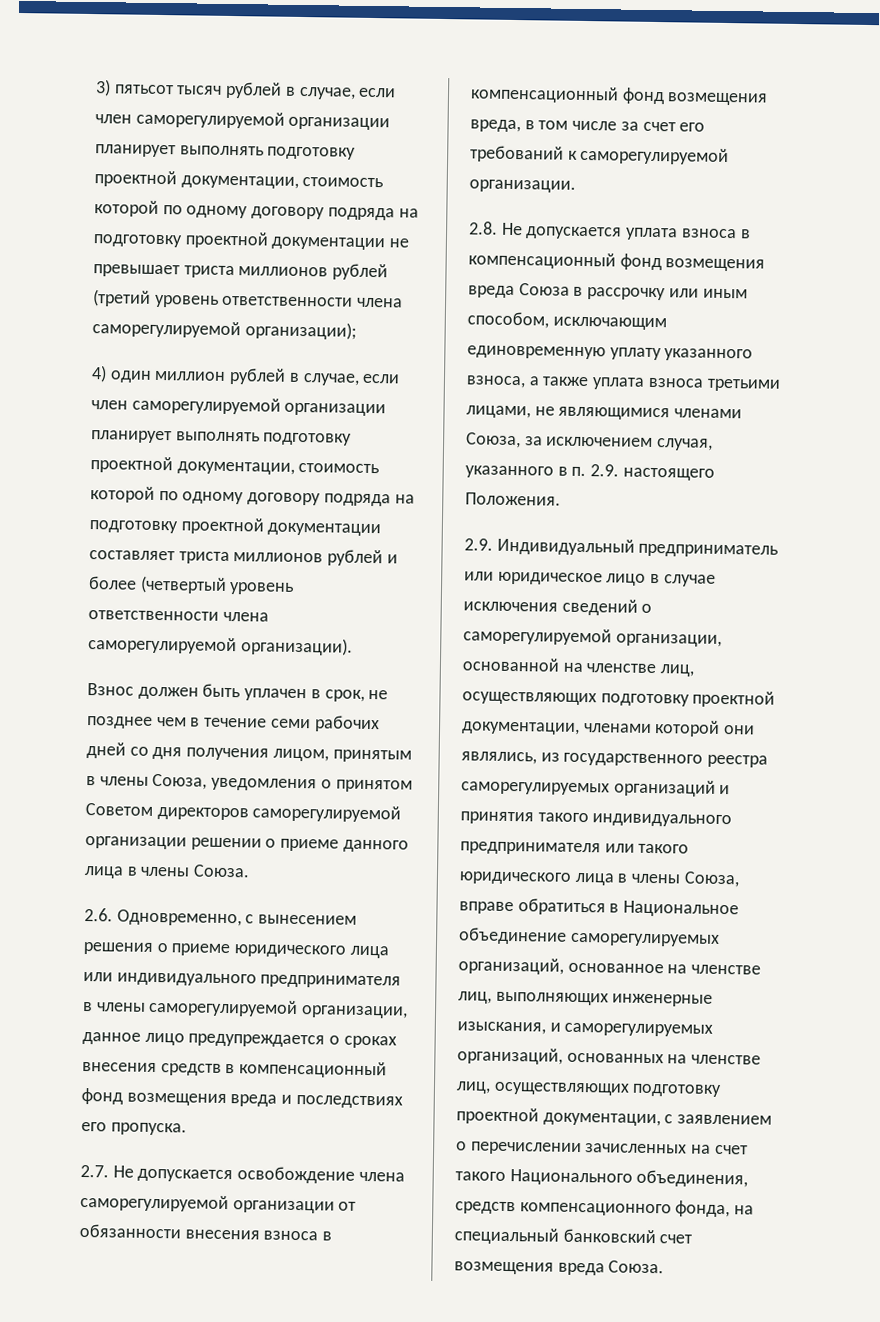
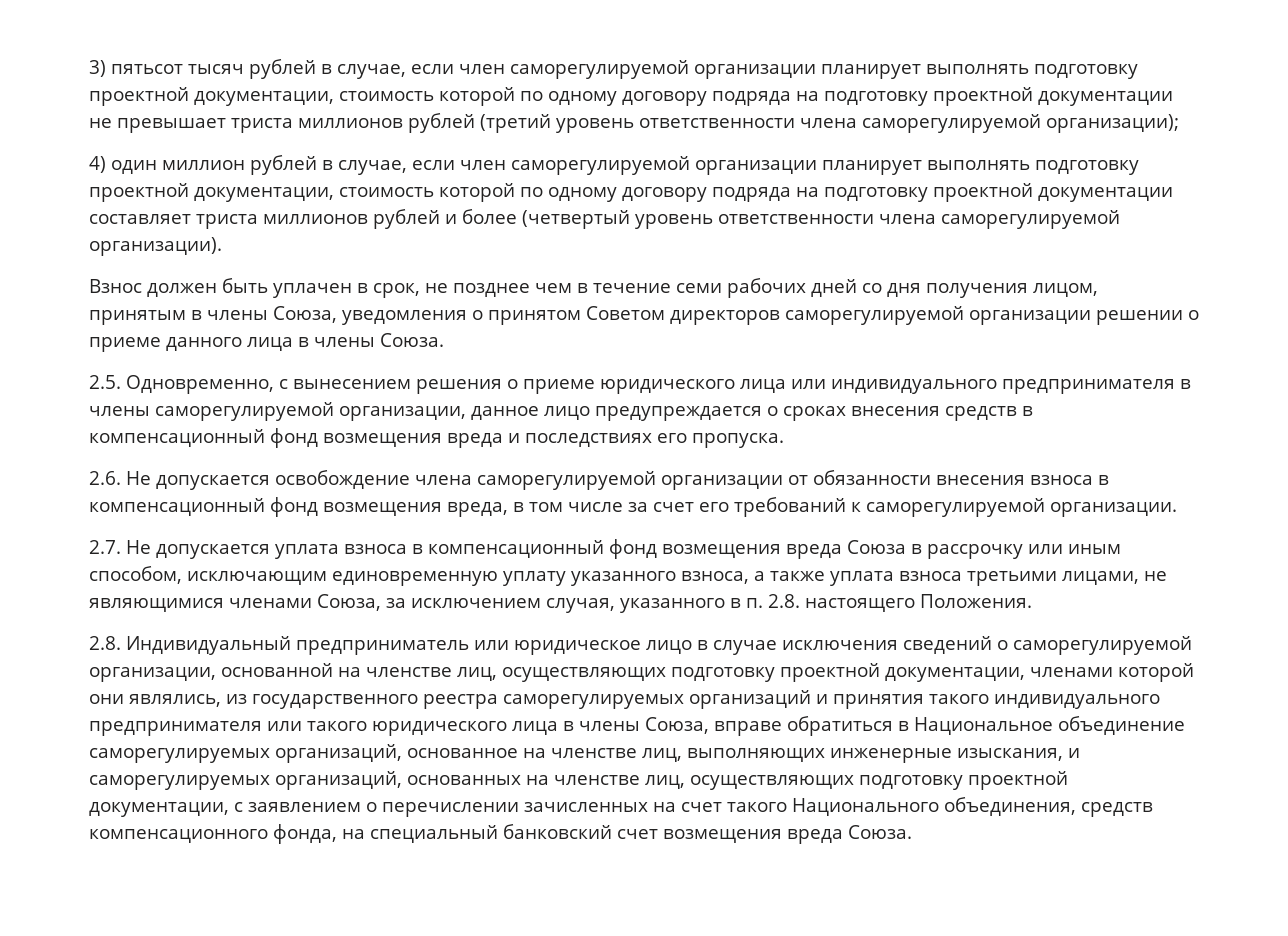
- 2.6. Одновременно, с вынесением решения о приеме юридического лица или индивидуального предпринимателя в члены саморегулируемой организации, данное лицо предупреждается о сроках внесения средств в компенсационный фонд возмещения вреда и последствиях его пропуска.
+ 2.5. Одновременно, с вынесением решения о приеме юридического лица или индивидуального предпринимателя в члены саморегулируемой организации, данное лицо предупреждается о сроках внесения средств в компенсационный фонд возмещения вреда и последствиях его пропуска.
- 2.7. Не допускается освобождение члена саморегулируемой организации от обязанности внесения взноса в компенсационный фонд возмещения вреда, в том числе за счет его требований к саморегулируемой организации.
+ 2.6. Не допускается освобождение члена саморегулируемой организации от обязанности внесения взноса в компенсационный фонд возмещения вреда, в том числе за счет его требований к саморегулируемой организации.
- 2.8. Не допускается уплата взноса в компенсационный фонд возмещения вреда Союза в рассрочку или иным способом, исключающим единовременную уплату указанного взноса, а также уплата взноса третьими лицами, не являющимися членами Союза, за исключением случая, указанного в п. 2.9. настоящего Положения.
+ 2.7. Не допускается уплата взноса в компенсационный фонд возмещения вреда Союза в рассрочку или иным способом, исключающим единовременную уплату указанного взноса, а также уплата взноса третьими лицами, не являющимися членами Союза, за исключением случая, указанного в п. 2.8. настоящего Положения.
- 2.9. Индивидуальный предприниматель или юридическое лицо в случае исключения сведений о саморегулируемой организации, основанной на членстве лиц, осуществляющих подготовку проектной документации, членами которой они являлись, из государственного реестра саморегулируемых организаций и принятия такого индивидуального предпринимателя или такого юридического лица в члены Союза, вправе обратиться в Национальное объединение саморегулируемых организаций, основанное на членстве лиц, выполняющих инженерные изыскания, и саморегулируемых организаций, основанных на членстве лиц, осуществляющих подготовку проектной документации, с заявлением о перечислении зачисленных на счет такого Национального объединения, средств компенсационного фонда, на специальный банковский счет возмещения вреда Союза.
+ 2.8. Индивидуальный предприниматель или юридическое лицо в случае исключения сведений о саморегулируемой организации, основанной на членстве лиц, осуществляющих подготовку проектной документации, членами которой они являлись, из государственного реестра саморегулируемых организаций и принятия такого индивидуального предпринимателя или такого юридического лица в члены Союза, вправе обратиться в Национальное объединение саморегулируемых организаций, основанное на членстве лиц, выполняющих инженерные изыскания, и саморегулируемых организаций, основанных на членстве лиц, осуществляющих подготовку проектной документации, с заявлением о перечислении зачисленных на счет такого Национального объединения, средств компенсационного фонда, на специальный банковский счет возмещения вреда Союза.

